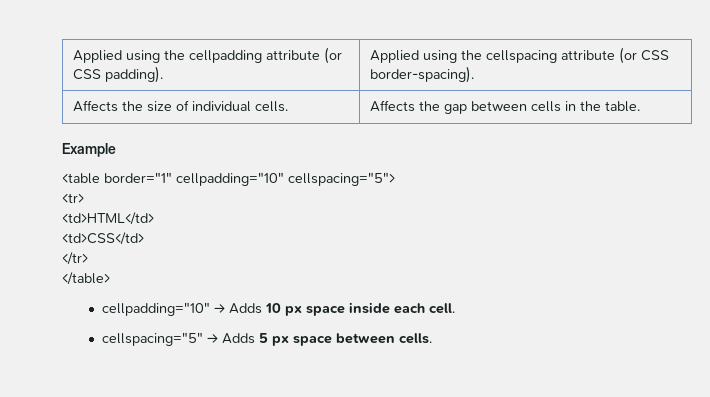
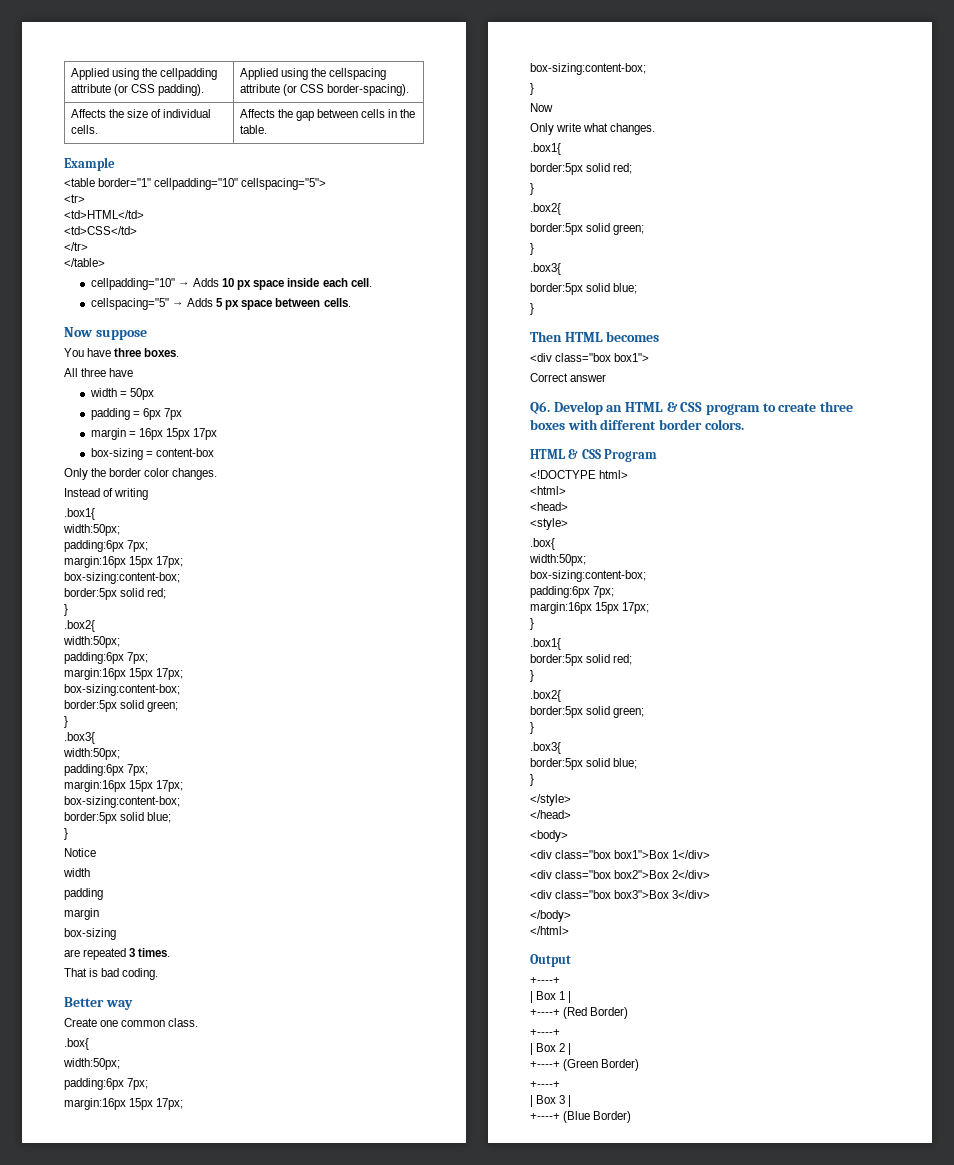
+ Now suppose
+ You have three boxes.
+ All three have
+ width = 50px
+ padding = 6px 7px
+ margin = 16px 15px 17px
+ box-sizing = content-box
+ Only the border color changes.
+ Instead of writing
+ .box1{
+ width:50px;
+ padding:6px 7px;
+ margin:16px 15px 17px;
+ box-sizing:content-box;
+ border:5px solid red;
+ }
+ .box2{
+ width:50px;
+ padding:6px 7px;
+ margin:16px 15px 17px;
+ box-sizing:content-box;
+ border:5px solid green;
+ }
+ .box3{
+ width:50px;
+ padding:6px 7px;
+ margin:16px 15px 17px;
+ box-sizing:content-box;
+ border:5px solid blue;
+ }
+ Notice
+ width
+ padding
+ margin
+ box-sizing
+ are repeated 3 times.
+ That is bad coding.
+ Better way
+ Create one common class.
+ .box{
+ width:50px;
+ padding:6px 7px;
+ margin:16px 15px 17px;
+ box-sizing:content-box;
+ }
+ Now
+ Only write what changes.
+ .box1{
+ border:5px solid red;
+ }
+ .box2{
+ border:5px solid green;
+ }
+ .box3{
+ border:5px solid blue;
+ }
+ Then HTML becomes
+ <div class="box box1">
+ Correct answer
+ Q6. Develop an HTML & CSS program to create three boxes with different border colors.
+ HTML & CSS Program
+ <!DOCTYPE html>
+ <html>
+ <head>
+ <style>
+ .box{
+ width:50px;
+ box-sizing:content-box;
+ padding:6px 7px;
+ margin:16px 15px 17px;
+ }
+ .box1{
+ border:5px solid red;
+ }
+ .box2{
+ border:5px solid green;
+ }
+ .box3{
+ border:5px solid blue;
+ }
+ </style>
+ </head>
+ <body>
+ <div class="box box1">Box 1</div>
+ <div class="box box2">Box 2</div>
+ <div class="box box3">Box 3</div>
+ </body>
+ </html>
+ Output
+ +----+
+ | Box 1 |
+ +----+ (Red Border)
+ +----+
+ | Box 2 |
+ +----+ (Green Border)
+ +----+
+ | Box 3 |
+ +----+ (Blue Border)

